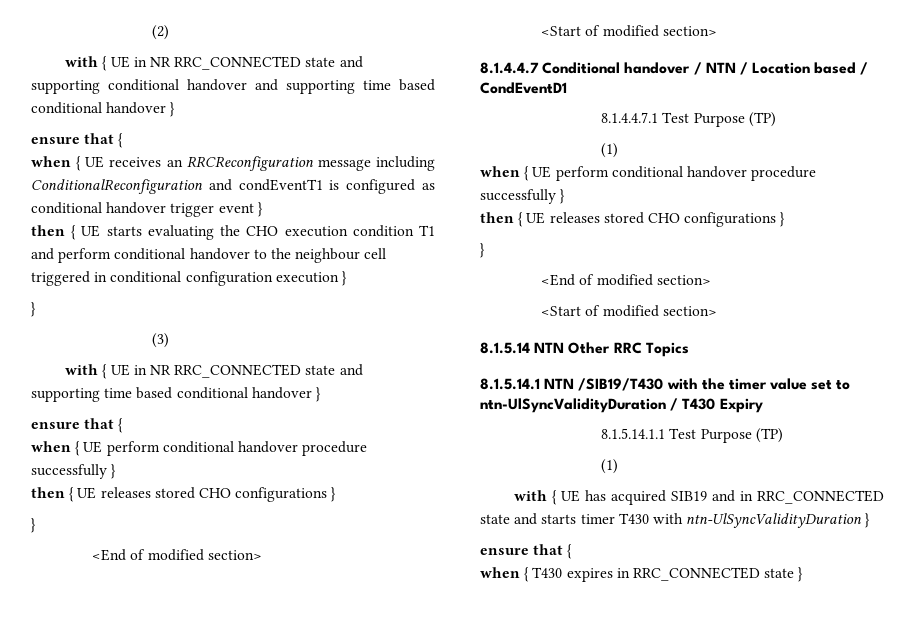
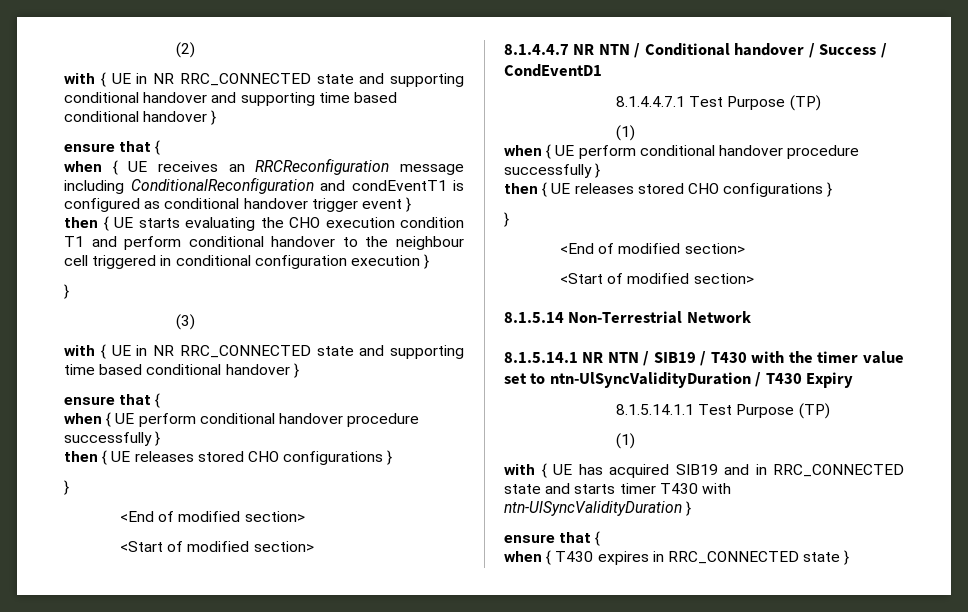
- 8.1.4.4.7 Conditional handover / NTN / Location based / CondEventD1
+ 8.1.4.4.7 NR NTN / Conditional handover / Success / CondEventD1
- 8.1.5.14 NTN Other RRC Topics
- 8.1.5.14.1 NTN /SIB19/T430 with the timer value set to ntn-UlSyncValidityDuration / T430 Expiry
+ 8.1.5.14 Non-Terrestrial Network
+ 8.1.5.14.1 NR NTN / SIB19 / T430 with the timer value set to ntn-UlSyncValidityDuration / T430 Expiry

